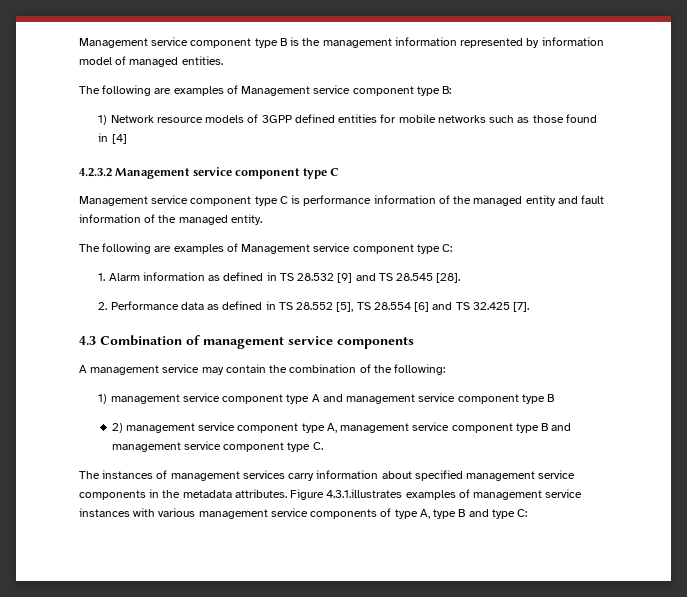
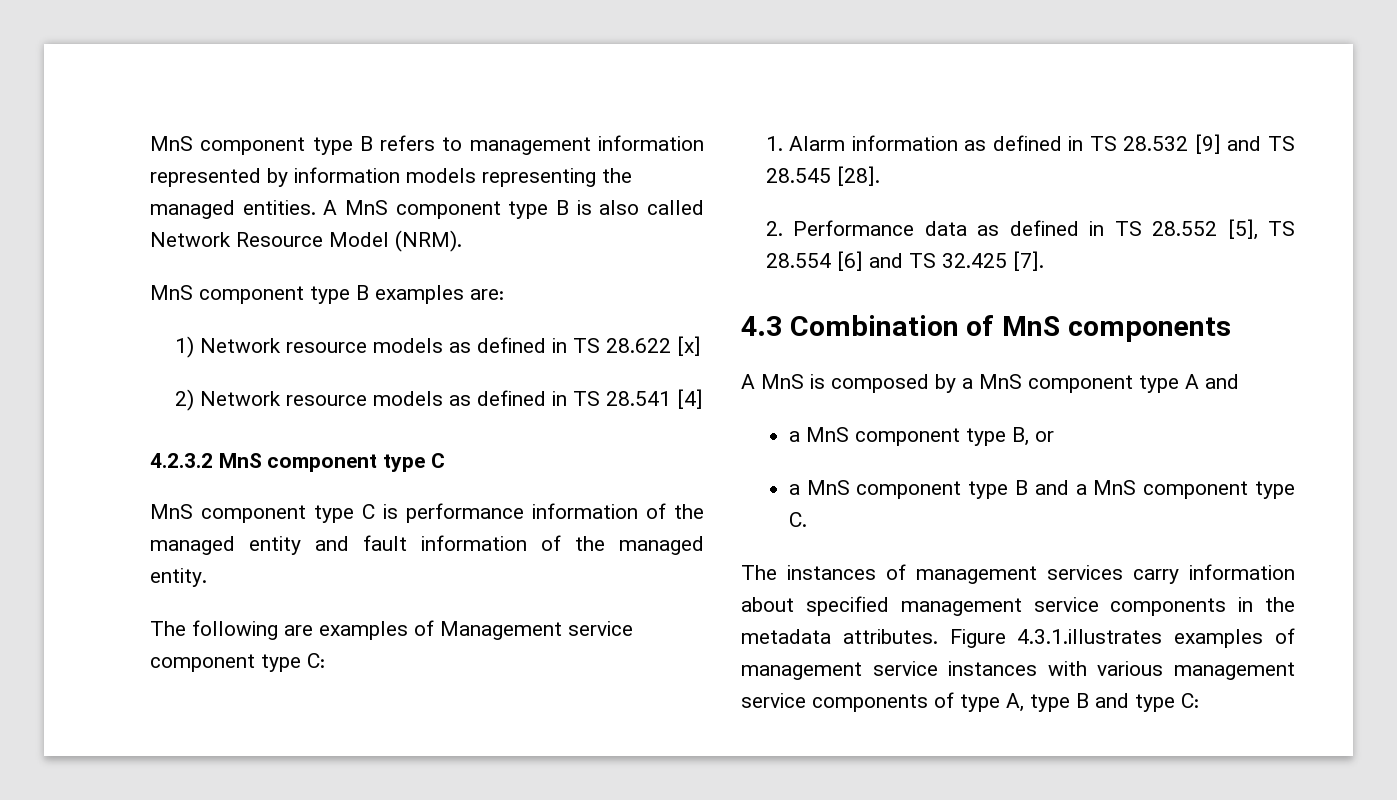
- Management service component type B is the management information represented by information model of managed entities.
- The following are examples of Management service component type B:
- 1) Network resource models of 3GPP defined entities for mobile networks such as those found in [4]
+ MnS component type B refers to management information represented by information models representing the managed entities. A MnS component type B is also called Network Resource Model (NRM).
+ MnS component type B examples are:
+ 1) Network resource models as defined in TS 28.622 [x]
+ 2) Network resource models as defined in TS 28.541 [4]
- 4.2.3.2 Management service component type C
+ 4.2.3.2 MnS component type C
- Management service component type C is performance information of the managed entity and fault information of the managed entity.
+ MnS component type C is performance information of the managed entity and fault information of the managed entity.
- 4.3 Combination of management service components
+ 4.3 Combination of MnS components
- A management service may contain the combination of the following:
- 1) management service component type A and management service component type B
- 2) management service component type A, management service component type B and management service component type C.
+ A MnS is composed by a MnS component type A and
+ a MnS component type B, or
+ a MnS component type B and a MnS component type C.

